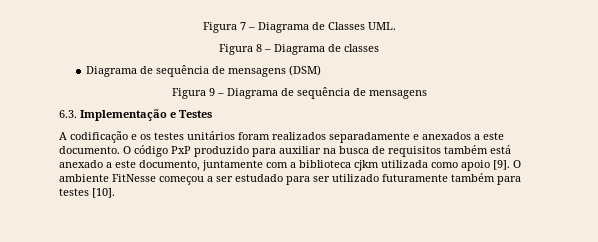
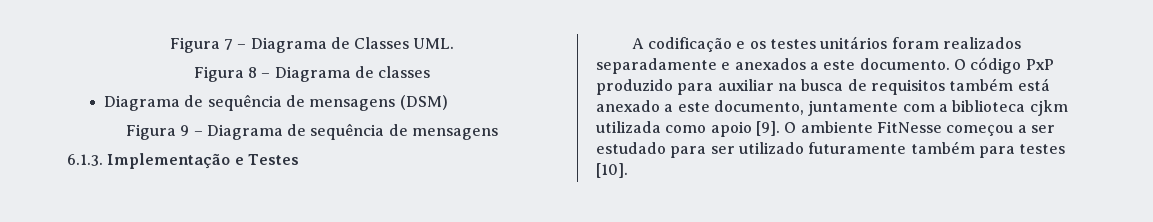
- 6.3. Implementação e Testes
+ 6.1.3. Implementação e Testes

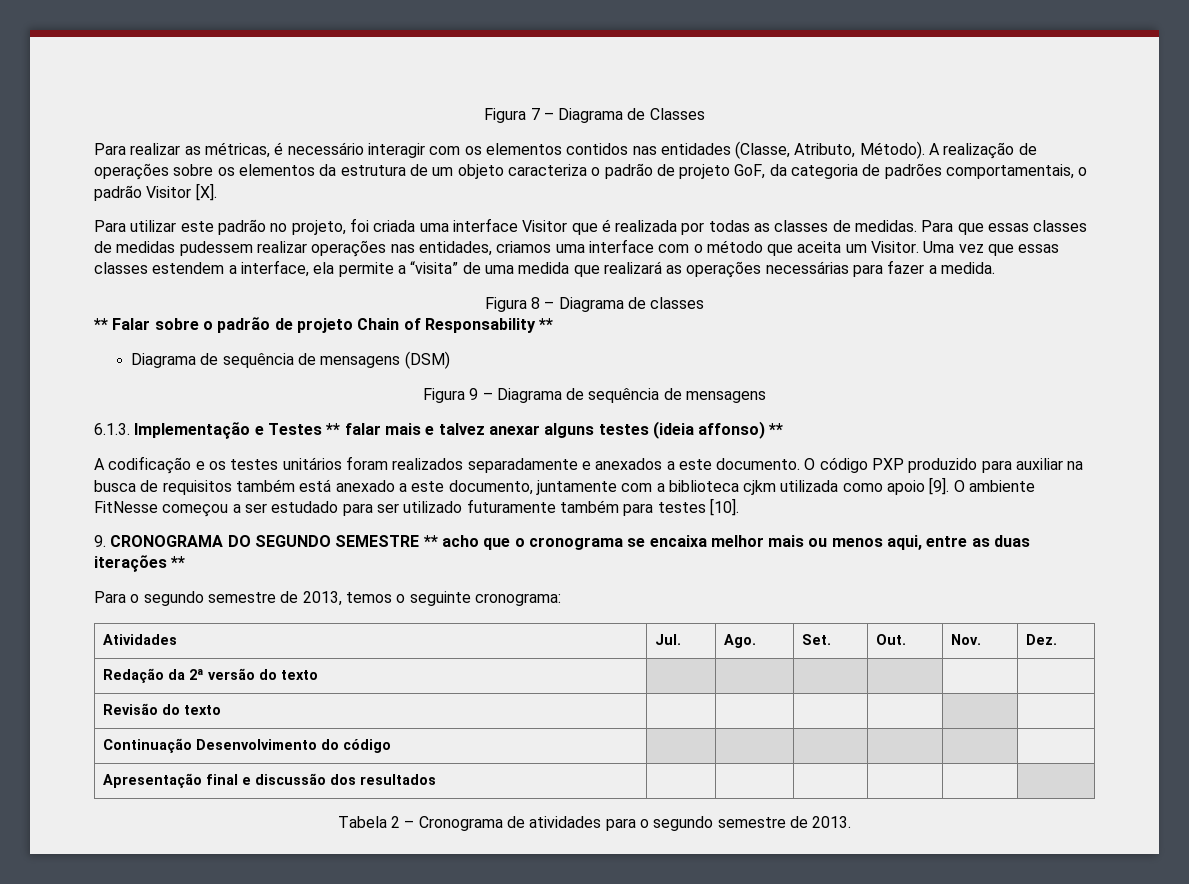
- Figura 7 – Diagrama de Classes UML.
+ Figura 7 – Diagrama de Classes
+ Para realizar as métricas, é necessário interagir com os elementos contidos nas entidades (Classe, Atributo, Método). A realização de operações sobre os elementos da estrutura de um objeto caracteriza o padrão de projeto GoF, da categoria de padrões comportamentais, o padrão Visitor [X].
+ Para utilizar este padrão no projeto, foi criada uma interface Visitor que é realizada por todas as classes de medidas. Para que essas classes de medidas pudessem realizar operações nas entidades, criamos uma interface com o método que aceita um Visitor. Uma vez que essas classes estendem a interface, ela permite a “visita” de uma medida que realizará as operações necessárias para fazer a medida.
+ ** Falar sobre o padrão de projeto Chain of Responsability **
- 6.1.3. Implementação e Testes
+ 6.1.3. Implementação e Testes ** falar mais e talvez anexar alguns testes (ideia affonso) **
- O código PxP produzido para auxiliar na busca de requisitos também está anexado a este documento, juntamente com a biblioteca cjkm utilizada como apoio [9].
+ O código PXP produzido para auxiliar na busca de requisitos também está anexado a este documento, juntamente com a biblioteca cjkm utilizada como apoio [9].
+ 9. CRONOGRAMA DO SEGUNDO SEMESTRE ** acho que o cronograma se encaixa melhor mais ou menos aqui, entre as duas iterações **
+ Para o segundo semestre de 2013, temos o seguinte cronograma:
+ Atividades | Jul. | Ago. | Set. | Out. | Nov. | Dez.
+ Redação da 2ª versão do texto | | | | | |
+ Revisão do texto | | | | | |
+ Continuação Desenvolvimento do código | | | | | |
+ Apresentação final e discussão dos resultados | | | | | |
+ Tabela 2 – Cronograma de atividades para o segundo semestre de 2013.

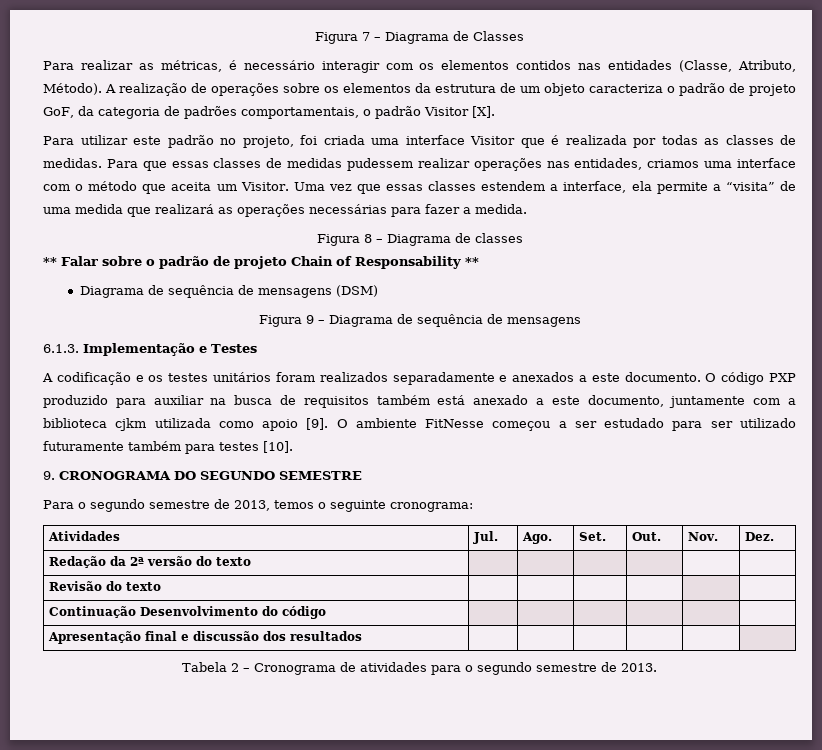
- 6.1.3. Implementação e Testes ** falar mais e talvez anexar alguns testes (ideia affonso) **
+ 6.1.3. Implementação e Testes
- 9. CRONOGRAMA DO SEGUNDO SEMESTRE ** acho que o cronograma se encaixa melhor mais ou menos aqui, entre as duas iterações **
+ 9. CRONOGRAMA DO SEGUNDO SEMESTRE

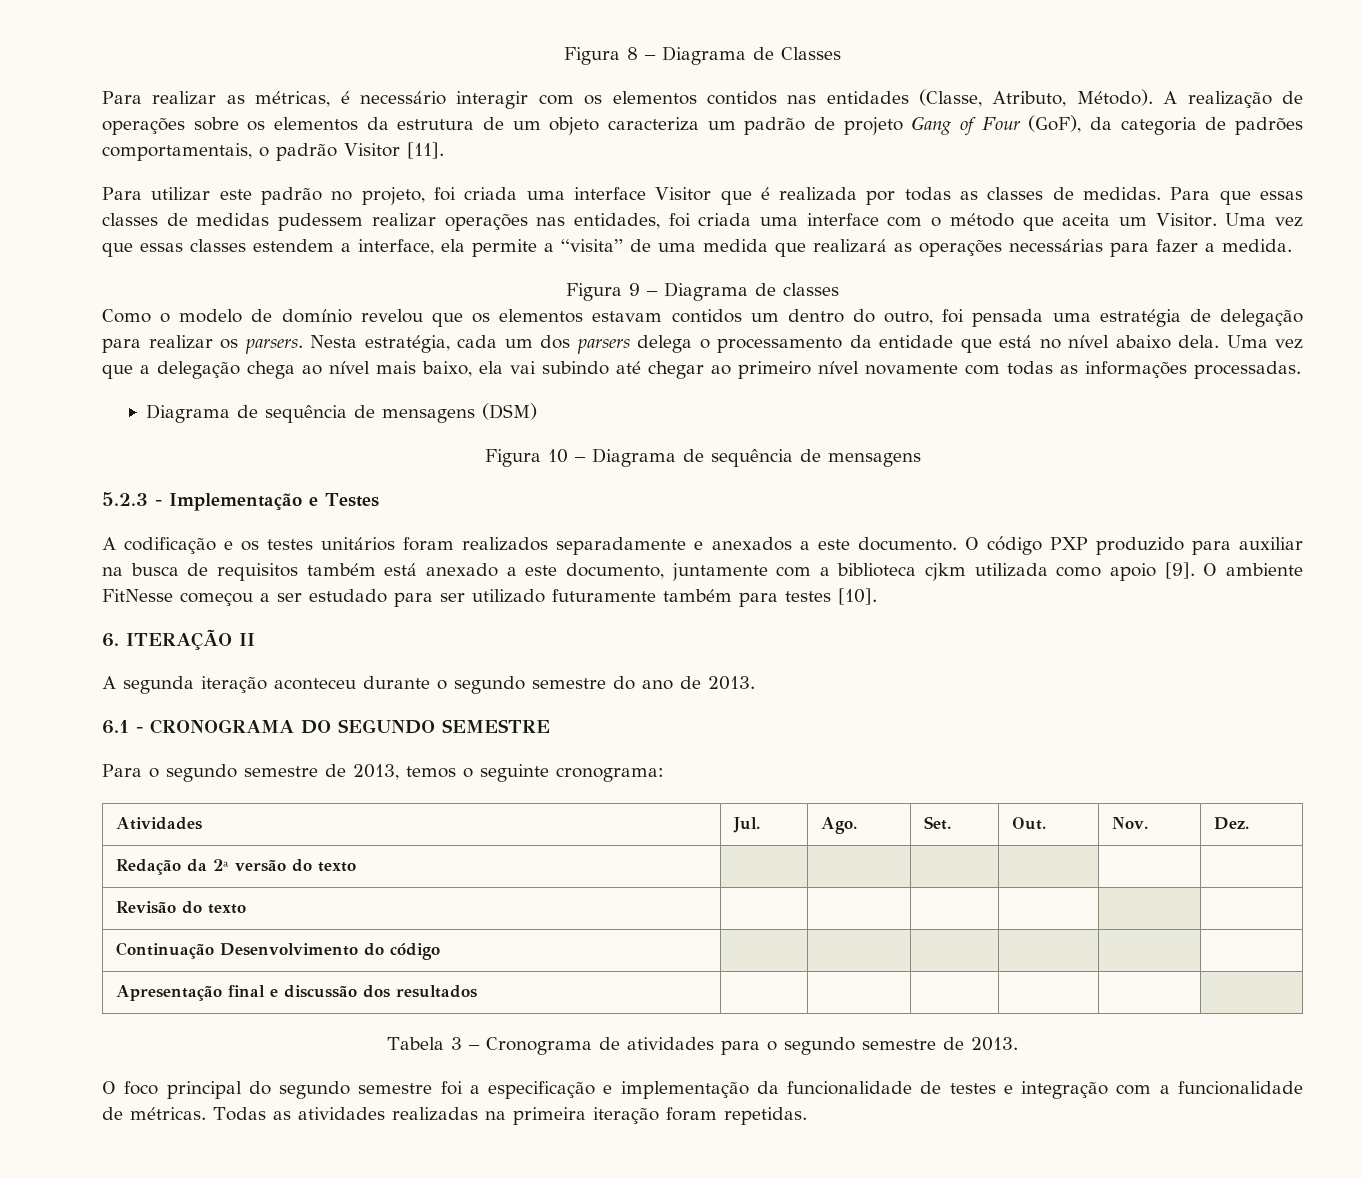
- Figura 7 – Diagrama de Classes
+ Figura 8 – Diagrama de Classes
- A realização de operações sobre os elementos da estrutura de um objeto caracteriza o padrão de projeto GoF, da categoria de padrões comportamentais, o padrão Visitor [X].
+ A realização de operações sobre os elementos da estrutura de um objeto caracteriza um padrão de projeto Gang of Four (GoF), da categoria de padrões comportamentais, o padrão Visitor [11].
- Para que essas classes de medidas pudessem realizar operações nas entidades, criamos uma interface com o método que aceita um Visitor.
+ Para que essas classes de medidas pudessem realizar operações nas entidades, foi criada uma interface com o método que aceita um Visitor.
- Figura 8 – Diagrama de classes
+ Figura 9 – Diagrama de classes
- ** Falar sobre o padrão de projeto Chain of Responsability **
+ Como o modelo de domínio revelou que os elementos estavam contidos um dentro do outro, foi pensada uma estratégia de delegação para realizar os parsers. Nesta estratégia, cada um dos parsers delega o processamento da entidade que está no nível abaixo dela. Uma vez que a delegação chega ao nível mais baixo, ela vai subindo até chegar ao primeiro nível novamente com todas as informações processadas.
- Figura 9 – Diagrama de sequência de mensagens
+ Figura 10 – Diagrama de sequência de mensagens
- 6.1.3. Implementação e Testes
+ 5.2.3 - Implementação e Testes
- 9. CRONOGRAMA DO SEGUNDO SEMESTRE
+ 6. ITERAÇÃO II
+ A segunda iteração aconteceu durante o segundo semestre do ano de 2013.
+ 6.1 - CRONOGRAMA DO SEGUNDO SEMESTRE
- Tabela 2 – Cronograma de atividades para o segundo semestre de 2013.
+ Tabela 3 – Cronograma de atividades para o segundo semestre de 2013.
+ O foco principal do segundo semestre foi a especificação e implementação da funcionalidade de testes e integração com a funcionalidade de métricas. Todas as atividades realizadas na primeira iteração foram repetidas.

